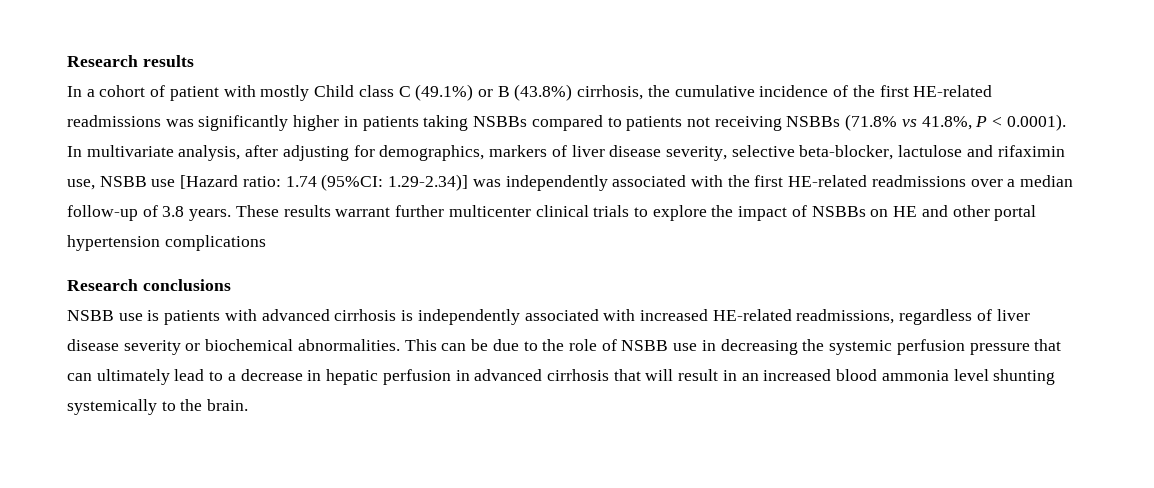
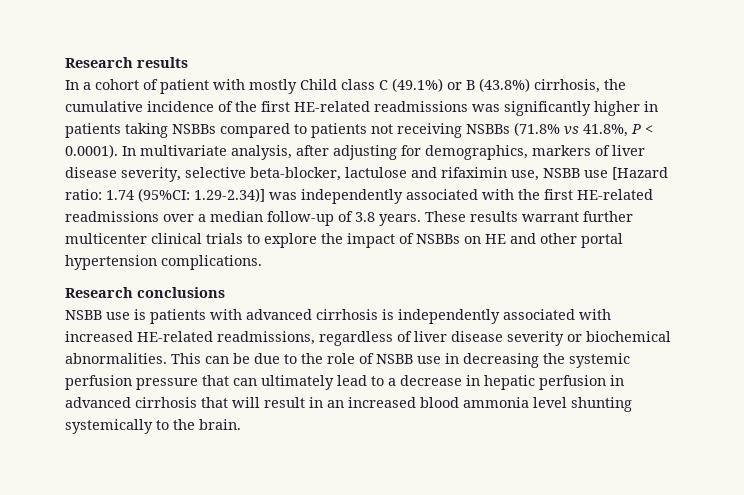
- These results warrant further multicenter clinical trials to explore the impact of NSBBs on HE and other portal hypertension complications
+ These results warrant further multicenter clinical trials to explore the impact of NSBBs on HE and other portal hypertension complications.

